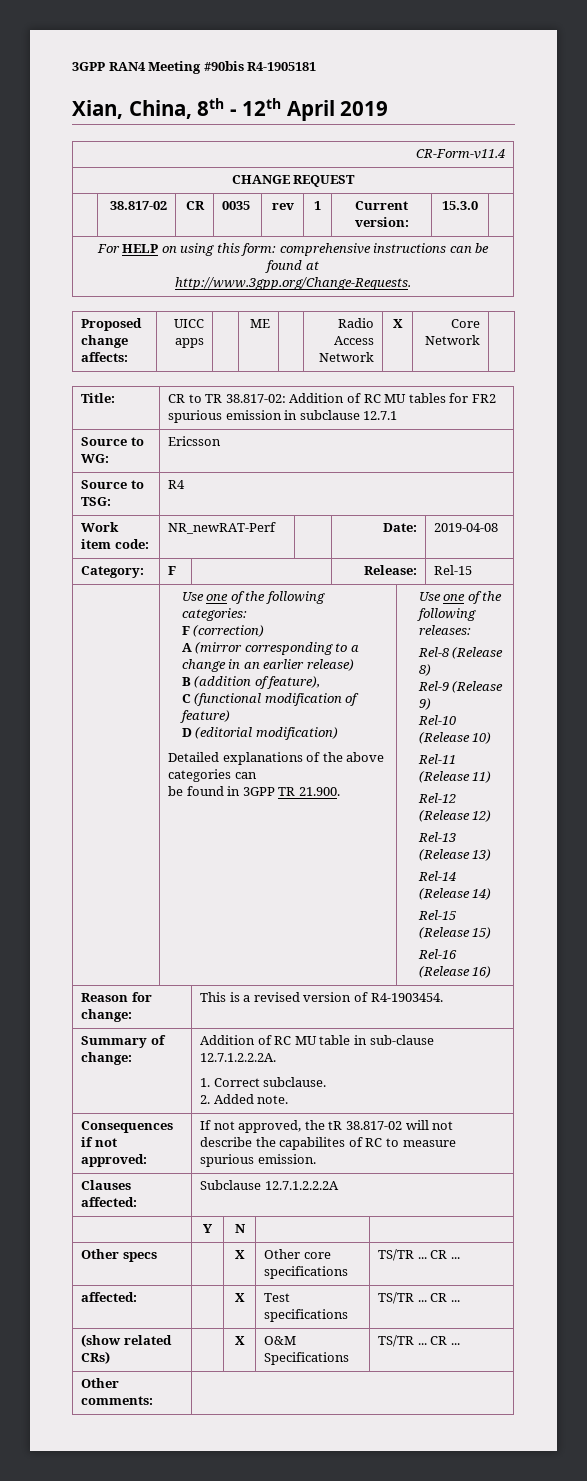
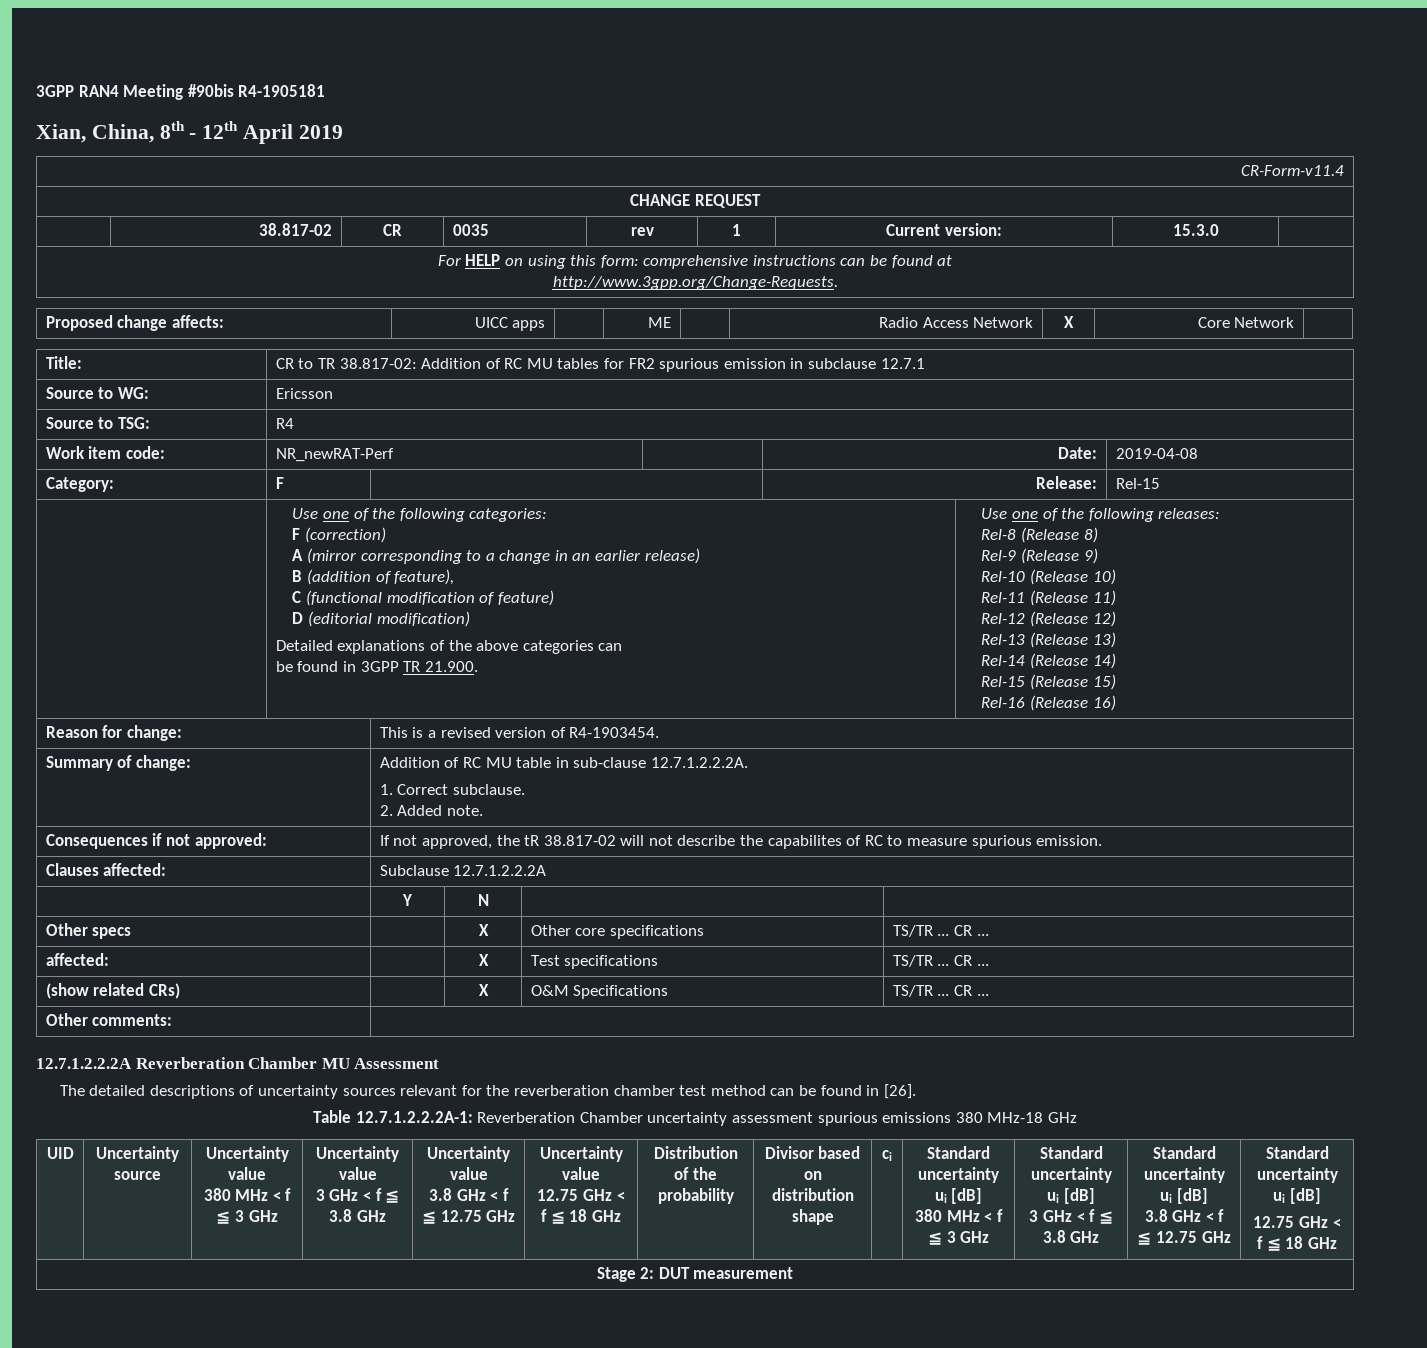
+ 12.7.1.2.2.2A Reverberation Chamber MU Assessment
+ The detailed descriptions of uncertainty sources relevant for the reverberation chamber test method can be found in [26].
+ Table 12.7.1.2.2.2A-1: Reverberation Chamber uncertainty assessment spurious emissions 380 MHz-18 GHz
+ UID | Uncertainty source | Uncertainty value
+ 380 MHz < f ≦ 3 GHz | Uncertainty value
+ 3 GHz < f ≦ 3.8 GHz | Uncertainty value
+ 3.8 GHz < f ≦ 12.75 GHz | Uncertainty value
+ 12.75 GHz < f ≦ 18 GHz | Distribution of the probability | Divisor based on distribution shape | ci | Standard uncertainty ui [dB]
+ 380 MHz < f ≦ 3 GHz | Standard uncertainty ui [dB]
+ 3 GHz < f ≦ 3.8 GHz | Standard uncertainty ui [dB]
+ 3.8 GHz < f ≦ 12.75 GHz | Standard uncertainty ui [dB]
+ 12.75 GHz < f ≦ 18 GHz
+ Stage 2: DUT measurement

